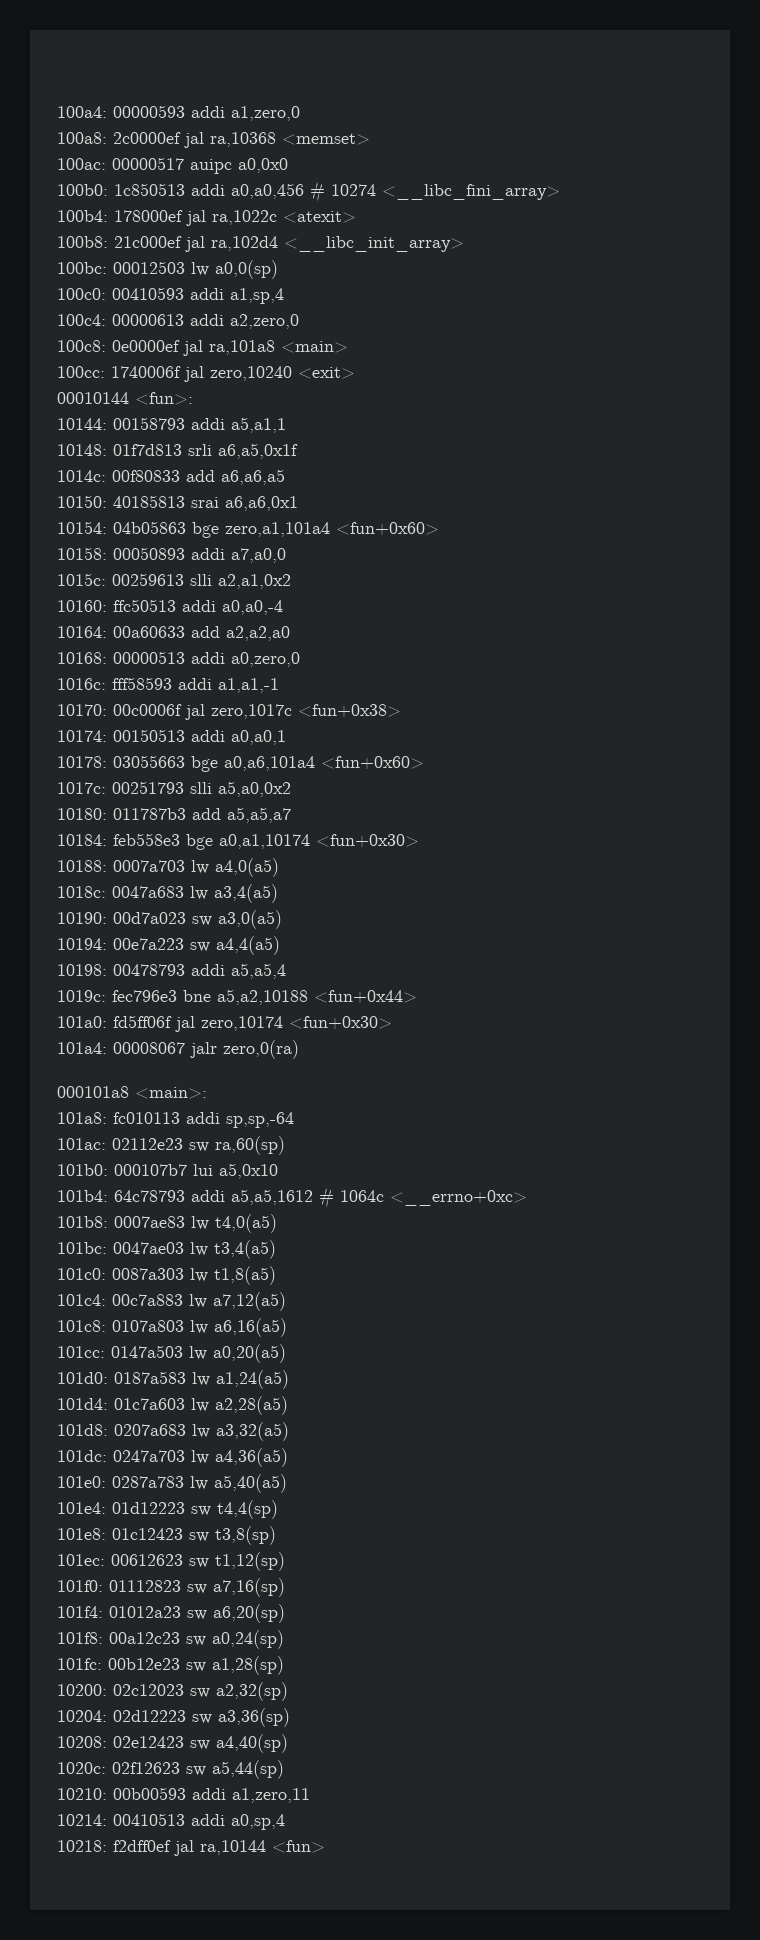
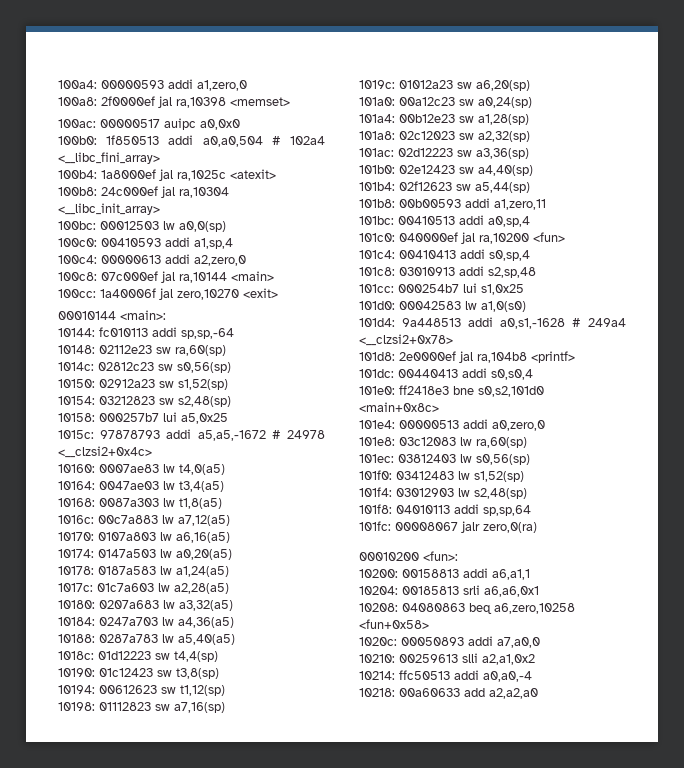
- 100a8: 2c0000ef jal ra,10368 <memset>
+ 100a8: 2f0000ef jal ra,10398 <memset>
- 100b0: 1c850513 addi a0,a0,456 # 10274 <__libc_fini_array>
+ 100b0: 1f850513 addi a0,a0,504 # 102a4 <__libc_fini_array>
- 100b4: 178000ef jal ra,1022c <atexit>
+ 100b4: 1a8000ef jal ra,1025c <atexit>
- 100b8: 21c000ef jal ra,102d4 <__libc_init_array>
+ 100b8: 24c000ef jal ra,10304 <__libc_init_array>
- 100c8: 0e0000ef jal ra,101a8 <main>
+ 100c8: 07c000ef jal ra,10144 <main>
- 100cc: 1740006f jal zero,10240 <exit>
+ 100cc: 1a40006f jal zero,10270 <exit>
- 00010144 <fun>:
- 10144: 00158793 addi a5,a1,1
- 10148: 01f7d813 srli a6,a5,0x1f
- 1014c: 00f80833 add a6,a6,a5
- 10150: 40185813 srai a6,a6,0x1
- 10154: 04b05863 bge zero,a1,101a4 <fun+0x60>
- 10158: 00050893 addi a7,a0,0
+ 00010144 <main>:
+ 10144: fc010113 addi sp,sp,-64
+ 10148: 02112e23 sw ra,60(sp)
+ 1014c: 02812c23 sw s0,56(sp)
+ 10150: 02912a23 sw s1,52(sp)
+ 10154: 03212823 sw s2,48(sp)
+ 10158: 000257b7 lui a5,0x25
+ 1015c: 97878793 addi a5,a5,-1672 # 24978 <__clzsi2+0x4c>
+ 10160: 0007ae83 lw t4,0(a5)
+ 10164: 0047ae03 lw t3,4(a5)
+ 10168: 0087a303 lw t1,8(a5)
+ 1016c: 00c7a883 lw a7,12(a5)
+ 10170: 0107a803 lw a6,16(a5)
+ 10174: 0147a503 lw a0,20(a5)
+ 10178: 0187a583 lw a1,24(a5)
+ 1017c: 01c7a603 lw a2,28(a5)
+ 10180: 0207a683 lw a3,32(a5)
+ 10184: 0247a703 lw a4,36(a5)
+ 10188: 0287a783 lw a5,40(a5)
+ 1018c: 01d12223 sw t4,4(sp)
+ 10190: 01c12423 sw t3,8(sp)
+ 10194: 00612623 sw t1,12(sp)
+ 10198: 01112823 sw a7,16(sp)
+ 1019c: 01012a23 sw a6,20(sp)
+ 101a0: 00a12c23 sw a0,24(sp)
+ 101a4: 00b12e23 sw a1,28(sp)
+ 101a8: 02c12023 sw a2,32(sp)
+ 101ac: 02d12223 sw a3,36(sp)
+ 101b0: 02e12423 sw a4,40(sp)
+ 101b4: 02f12623 sw a5,44(sp)
+ 101b8: 00b00593 addi a1,zero,11
+ 101bc: 00410513 addi a0,sp,4
+ 101c0: 040000ef jal ra,10200 <fun>
+ 101c4: 00410413 addi s0,sp,4
+ 101c8: 03010913 addi s2,sp,48
+ 101cc: 000254b7 lui s1,0x25
+ 101d0: 00042583 lw a1,0(s0)
+ 101d4: 9a448513 addi a0,s1,-1628 # 249a4 <__clzsi2+0x78>
+ 101d8: 2e0000ef jal ra,104b8 <printf>
+ 101dc: 00440413 addi s0,s0,4
+ 101e0: ff2418e3 bne s0,s2,101d0 <main+0x8c>
+ 101e4: 00000513 addi a0,zero,0
+ 101e8: 03c12083 lw ra,60(sp)
+ 101ec: 03812403 lw s0,56(sp)
+ 101f0: 03412483 lw s1,52(sp)
+ 101f4: 03012903 lw s2,48(sp)
+ 101f8: 04010113 addi sp,sp,64
+ 101fc: 00008067 jalr zero,0(ra)
+ 00010200 <fun>:
+ 10200: 00158813 addi a6,a1,1
+ 10204: 00185813 srli a6,a6,0x1
+ 10208: 04080863 beq a6,zero,10258 <fun+0x58>
+ 1020c: 00050893 addi a7,a0,0
- 1015c: 00259613 slli a2,a1,0x2
+ 10210: 00259613 slli a2,a1,0x2
- 10160: ffc50513 addi a0,a0,-4
+ 10214: ffc50513 addi a0,a0,-4
- 10164: 00a60633 add a2,a2,a0
+ 10218: 00a60633 add a2,a2,a0
- 10168: 00000513 addi a0,zero,0
- 1016c: fff58593 addi a1,a1,-1
- 10170: 00c0006f jal zero,1017c <fun+0x38>
- 10174: 00150513 addi a0,a0,1
- 10178: 03055663 bge a0,a6,101a4 <fun+0x60>
- 1017c: 00251793 slli a5,a0,0x2
- 10180: 011787b3 add a5,a5,a7
- 10184: feb558e3 bge a0,a1,10174 <fun+0x30>
- 10188: 0007a703 lw a4,0(a5)
- 1018c: 0047a683 lw a3,4(a5)
- 10190: 00d7a023 sw a3,0(a5)
- 10194: 00e7a223 sw a4,4(a5)
- 10198: 00478793 addi a5,a5,4
- 1019c: fec796e3 bne a5,a2,10188 <fun+0x44>
- 101a0: fd5ff06f jal zero,10174 <fun+0x30>
- 101a4: 00008067 jalr zero,0(ra)
- 000101a8 <main>:
- 101a8: fc010113 addi sp,sp,-64
- 101ac: 02112e23 sw ra,60(sp)
- 101b0: 000107b7 lui a5,0x10
- 101b4: 64c78793 addi a5,a5,1612 # 1064c <__errno+0xc>
- 101b8: 0007ae83 lw t4,0(a5)
- 101bc: 0047ae03 lw t3,4(a5)
- 101c0: 0087a303 lw t1,8(a5)
- 101c4: 00c7a883 lw a7,12(a5)
- 101c8: 0107a803 lw a6,16(a5)
- 101cc: 0147a503 lw a0,20(a5)
- 101d0: 0187a583 lw a1,24(a5)
- 101d4: 01c7a603 lw a2,28(a5)
- 101d8: 0207a683 lw a3,32(a5)
- 101dc: 0247a703 lw a4,36(a5)
- 101e0: 0287a783 lw a5,40(a5)
- 101e4: 01d12223 sw t4,4(sp)
- 101e8: 01c12423 sw t3,8(sp)
- 101ec: 00612623 sw t1,12(sp)
- 101f0: 01112823 sw a7,16(sp)
- 101f4: 01012a23 sw a6,20(sp)
- 101f8: 00a12c23 sw a0,24(sp)
- 101fc: 00b12e23 sw a1,28(sp)
- 10200: 02c12023 sw a2,32(sp)
- 10204: 02d12223 sw a3,36(sp)
- 10208: 02e12423 sw a4,40(sp)
- 1020c: 02f12623 sw a5,44(sp)
- 10210: 00b00593 addi a1,zero,11
- 10214: 00410513 addi a0,sp,4
- 10218: f2dff0ef jal ra,10144 <fun>

